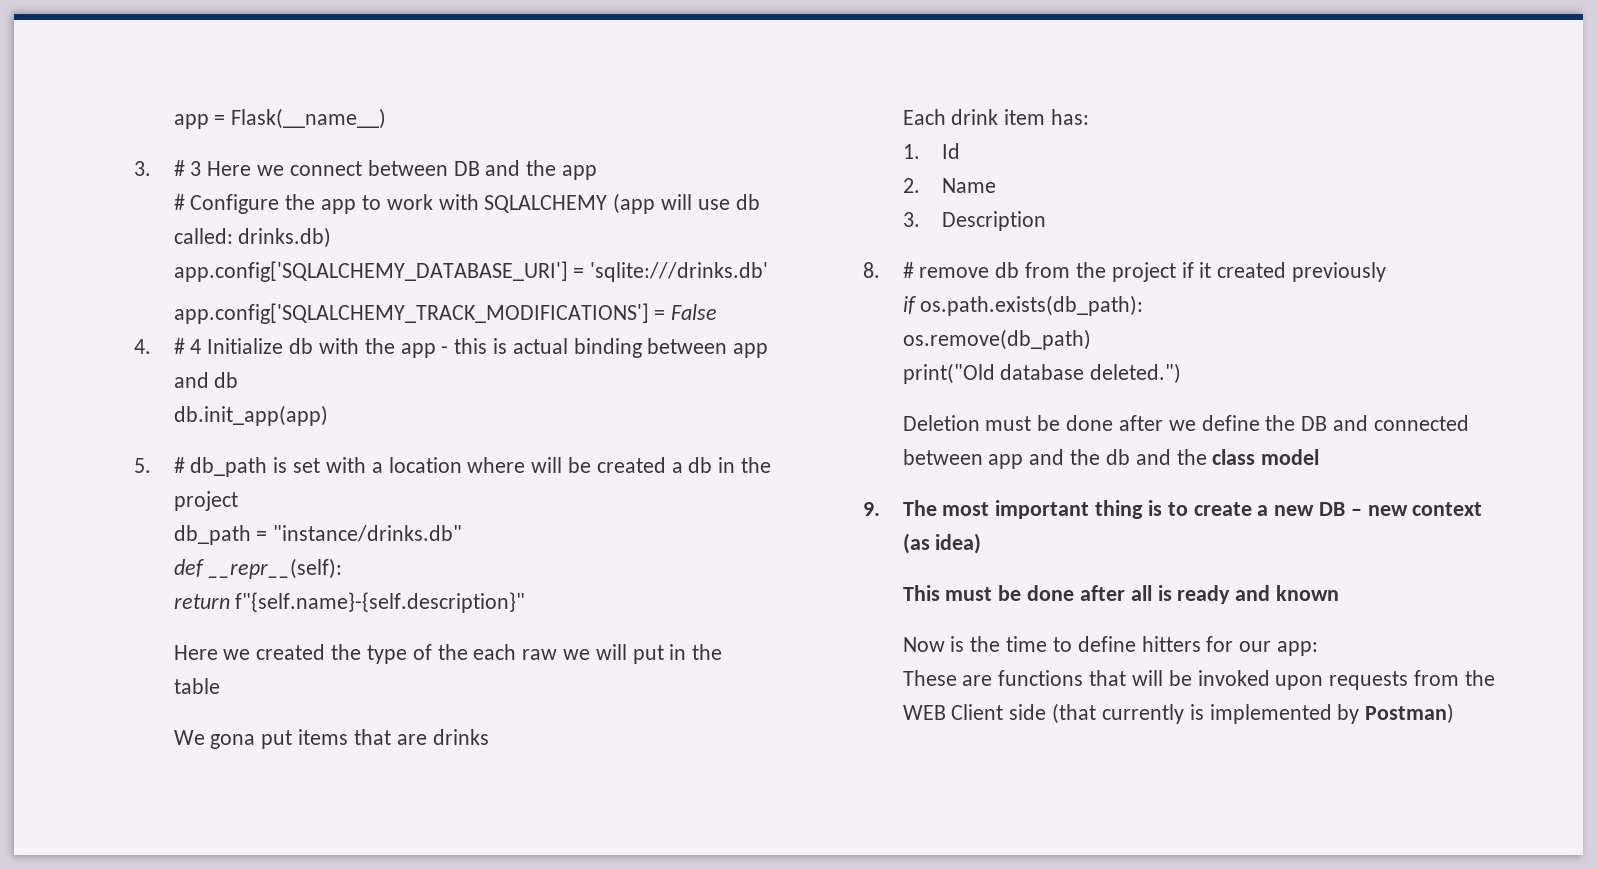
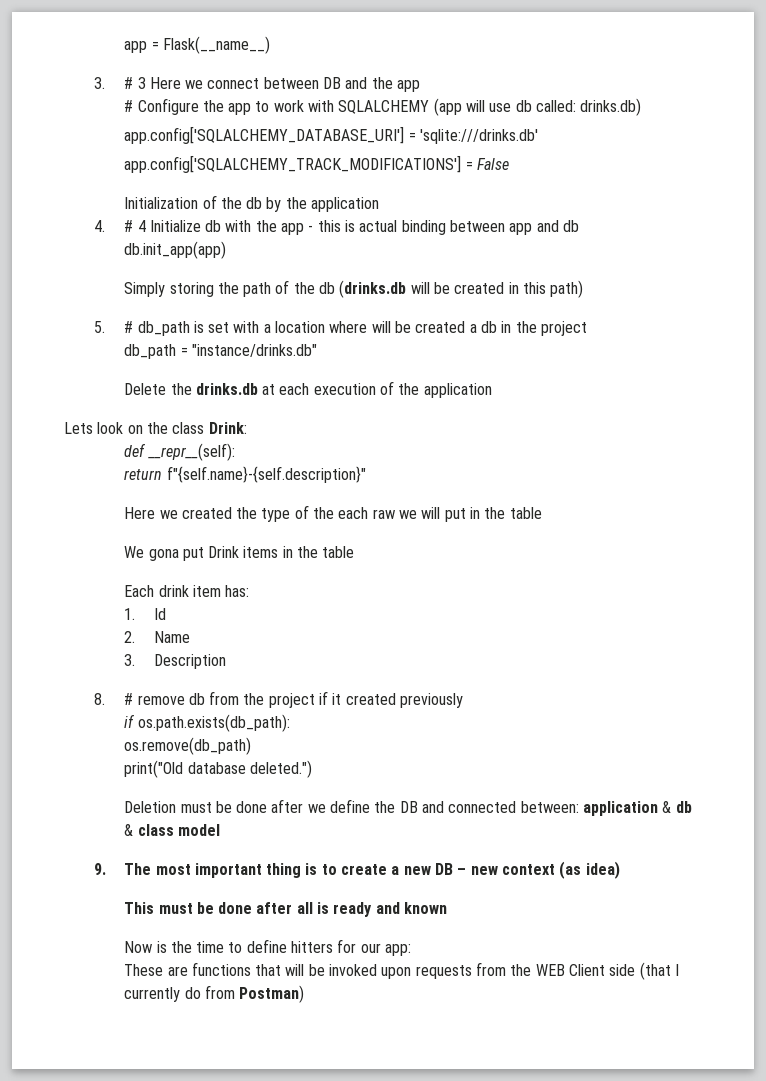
+ Initialization of the db by the application
+ Simply storing the path of the db (drinks.db will be created in this path)
+ Delete the drinks.db at each execution of the application
+ Lets look on the class Drink:
- We gona put items that are drinks
+ We gona put Drink items in the table
- Deletion must be done after we define the DB and connected between app and the db and the class model
+ Deletion must be done after we define the DB and connected between: application & db & class model
- These are functions that will be invoked upon requests from the WEB Client side (that currently is implemented by Postman)
+ These are functions that will be invoked upon requests from the WEB Client side (that I currently do from Postman)

